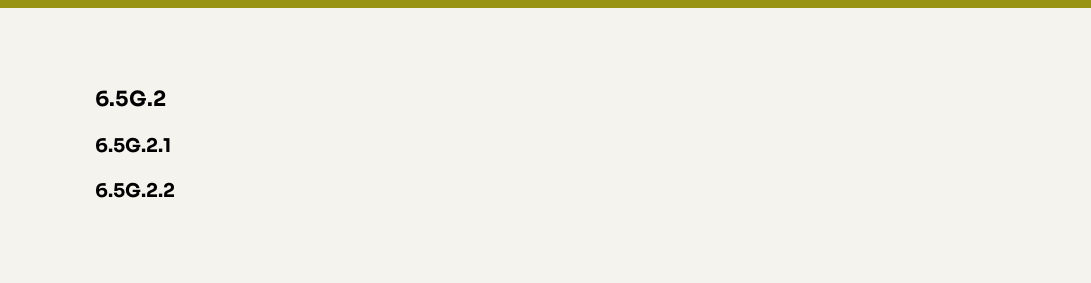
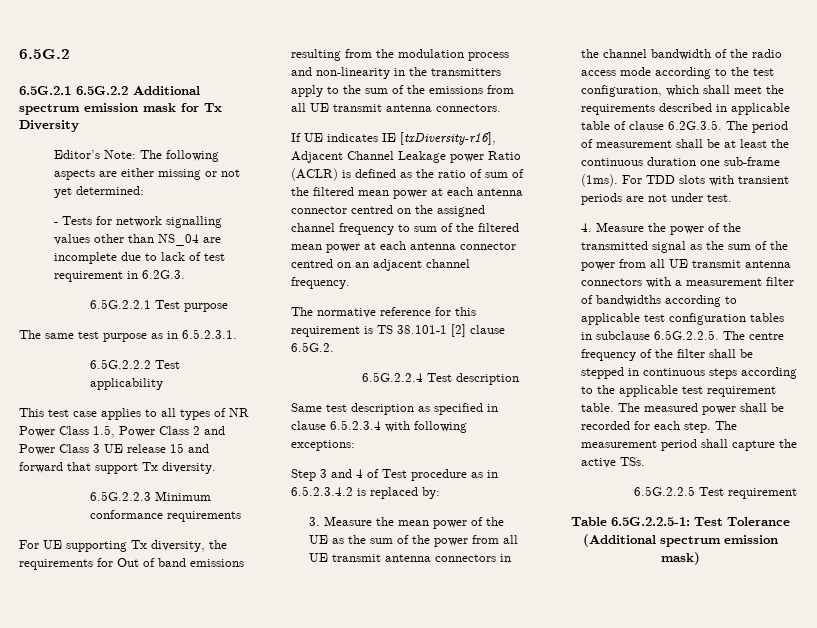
- 6.5G.2.1
- 6.5G.2.2
+ 6.5G.2.1 6.5G.2.2 Additional spectrum emission mask for Tx Diversity
+ Editor’s Note: The following aspects are either missing or not yet determined:
+ - Tests for network signalling values other than NS_04 are incomplete due to lack of test requirement in 6.2G.3.
+ 6.5G.2.2.1 Test purpose
+ The same test purpose as in 6.5.2.3.1.
+ 6.5G.2.2.2 Test applicability
+ This test case applies to all types of NR Power Class 1.5, Power Class 2 and Power Class 3 UE release 15 and forward that support Tx diversity.
+ 6.5G.2.2.3 Minimum conformance requirements
+ For UE supporting Tx diversity, the requirements for Out of band emissions resulting from the modulation process and non-linearity in the transmitters apply to the sum of the emissions from all UE transmit antenna connectors.
+ If UE indicates IE [txDiversity-r16], Adjacent Channel Leakage power Ratio (ACLR) is defined as the ratio of sum of the filtered mean power at each antenna connector centred on the assigned channel frequency to sum of the filtered mean power at each antenna connector centred on an adjacent channel frequency.
+ The normative reference for this requirement is TS 38.101-1 [2] clause 6.5G.2.
+ 6.5G.2.2.4 Test description
+ Same test description as specified in clause 6.5.2.3.4 with following exceptions:
+ Step 3 and 4 of Test procedure as in 6.5.2.3.4.2 is replaced by:
+ 3. Measure the mean power of the UE as the sum of the power from all UE transmit antenna connectors in the channel bandwidth of the radio access mode according to the test configuration, which shall meet the requirements described in applicable table of clause 6.2G.3.5. The period of measurement shall be at least the continuous duration one sub-frame (1ms). For TDD slots with transient periods are not under test.
+ 4. Measure the power of the transmitted signal as the sum of the power from all UE transmit antenna connectors with a measurement filter of bandwidths according to applicable test configuration tables in subclause 6.5G.2.2.5. The centre frequency of the filter shall be stepped in continuous steps according to the applicable test requirement table. The measured power shall be recorded for each step. The measurement period shall capture the active TSs.
+ 6.5G.2.2.5 Test requirement
+ Table 6.5G.2.2.5-1: Test Tolerance (Additional spectrum emission mask)

